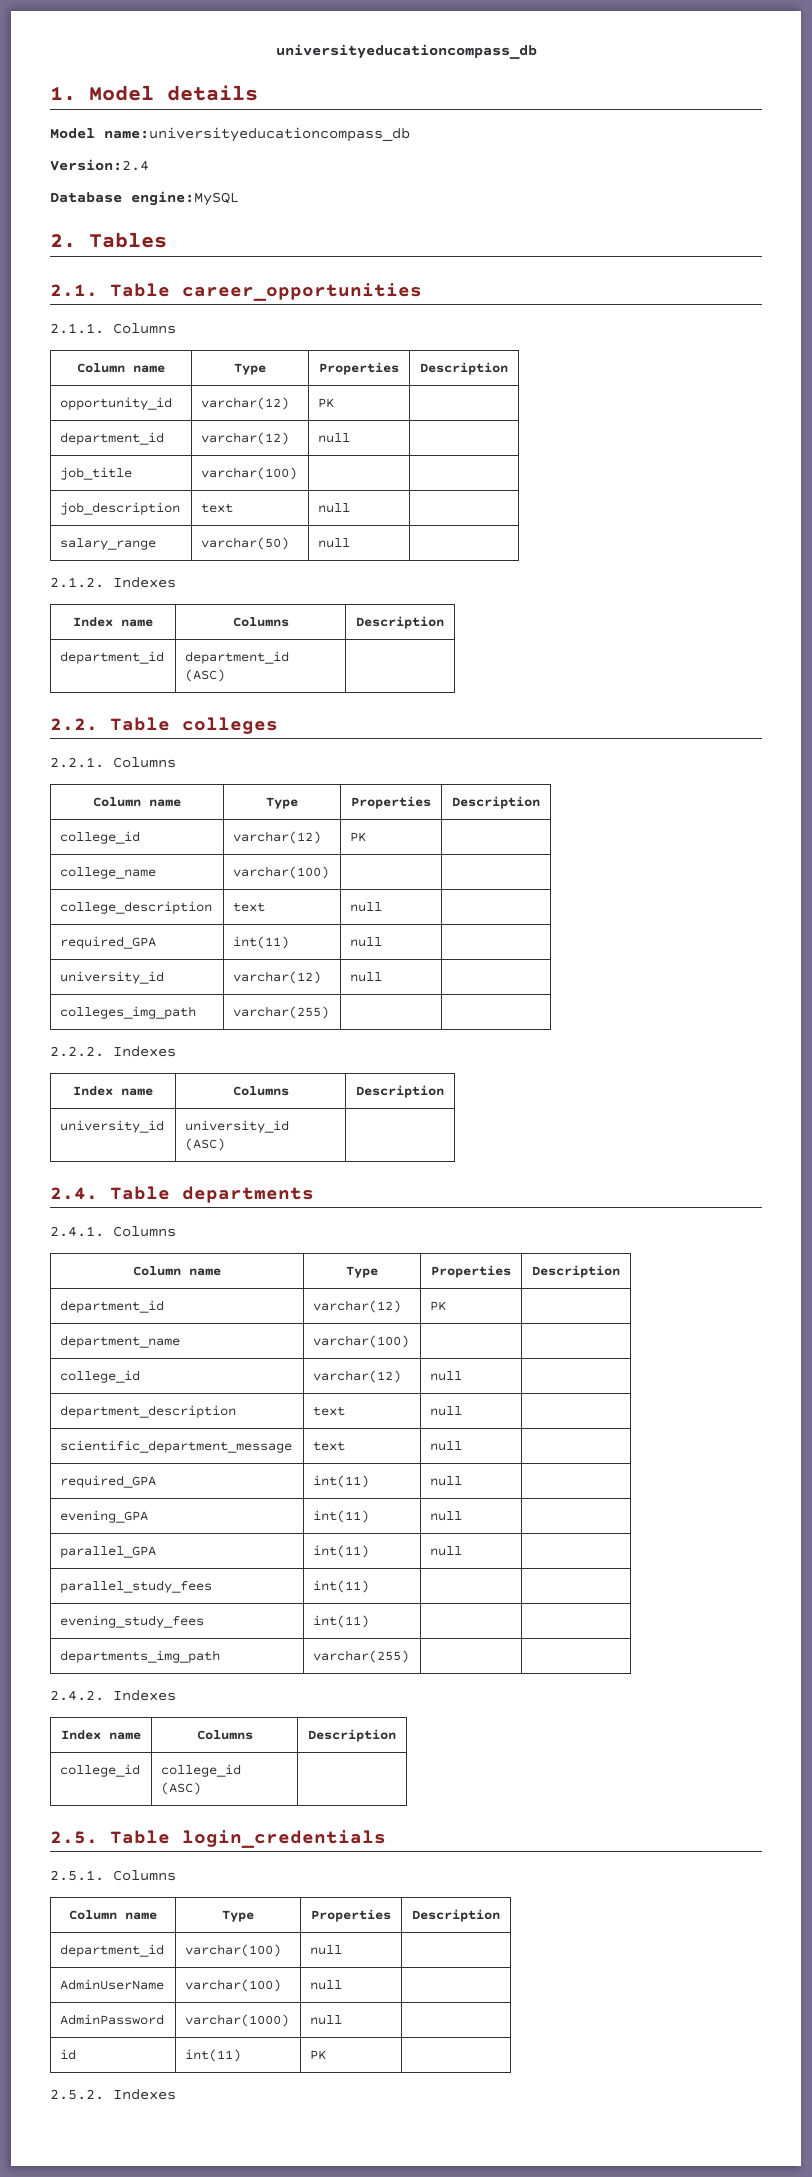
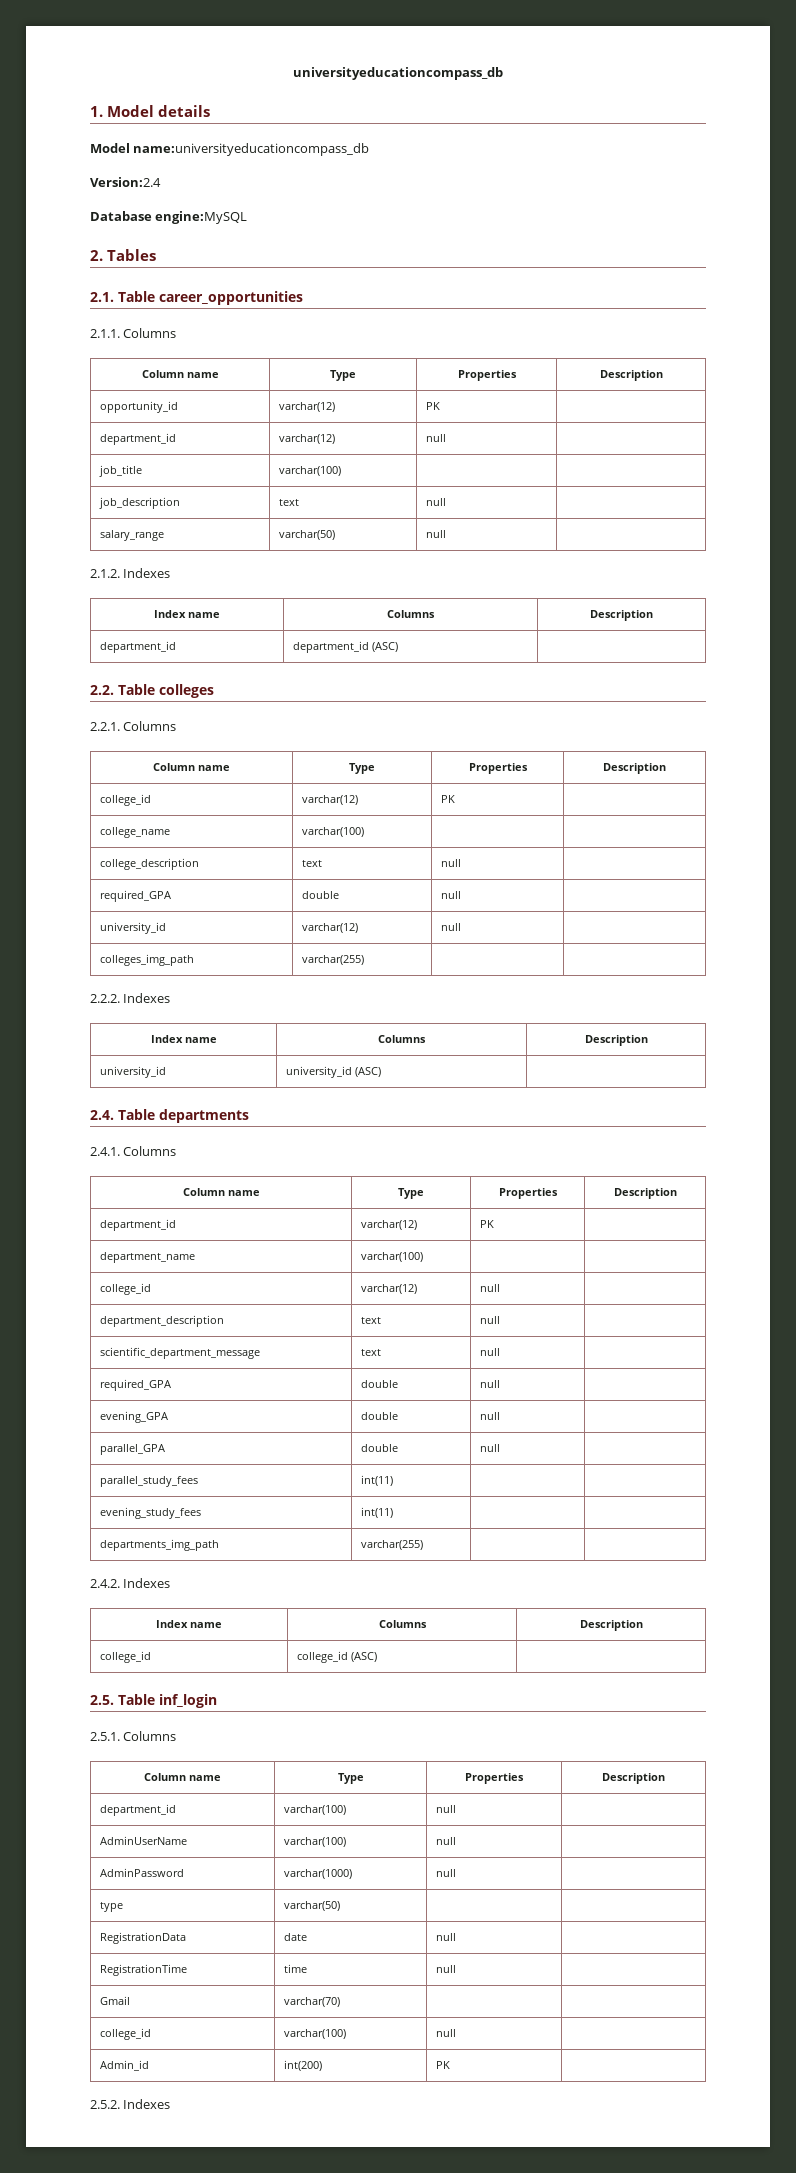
  college_description | text | null |
- required_GPA | int(11) | null |
+ required_GPA | double | null |
  scientific_department_message | text | null |
- required_GPA | int(11) | null |
+ required_GPA | double | null |
- evening_GPA | int(11) | null |
+ evening_GPA | double | null |
- parallel_GPA | int(11) | null |
+ parallel_GPA | double | null |
- 2.5. Table login_credentials
+ 2.5. Table inf_login
- id | int(11) | PK |
+ type | varchar(50) | |
+ RegistrationData | date | null |
+ RegistrationTime | time | null |
+ Gmail | varchar(70) | |
+ college_id | varchar(100) | null |
+ Admin_id | int(200) | PK |

